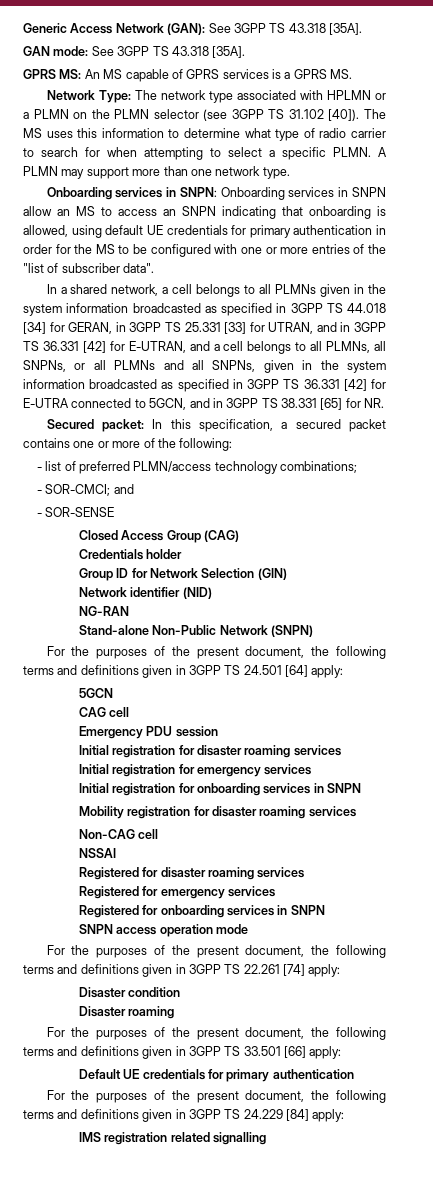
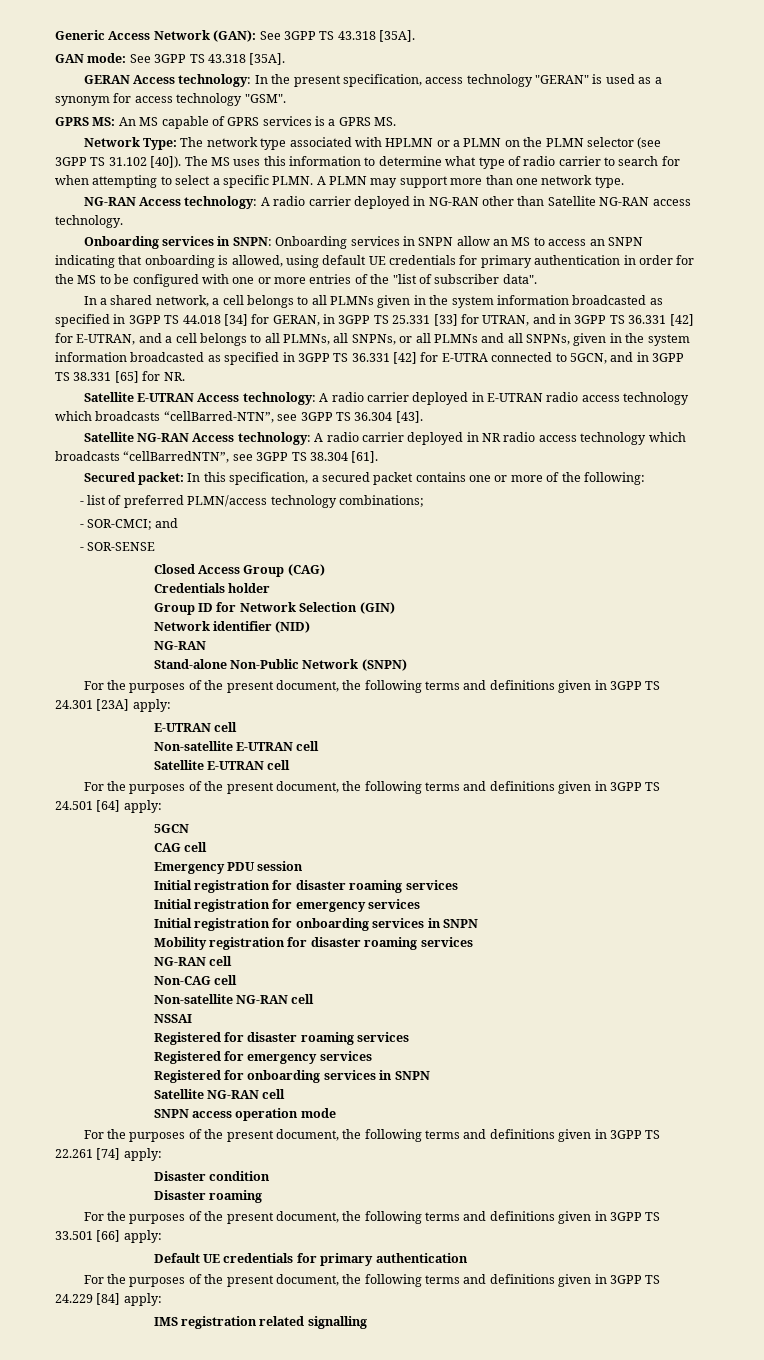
+ GERAN Access technology: In the present specification, access technology "GERAN" is used as a synonym for access technology "GSM".
+ NG-RAN Access technology: A radio carrier deployed in NG-RAN other than Satellite NG-RAN access technology.
+ Satellite E-UTRAN Access technology: A radio carrier deployed in E-UTRAN radio access technology which broadcasts “cellBarred-NTN”, see 3GPP TS 36.304 [43].
+ Satellite NG-RAN Access technology: A radio carrier deployed in NR radio access technology which broadcasts “cellBarredNTN”, see 3GPP TS 38.304 [61].
+ For the purposes of the present document, the following terms and definitions given in 3GPP TS 24.301 [23A] apply:
+ E-UTRAN cell
+ Non-satellite E-UTRAN cell
+ Satellite E-UTRAN cell
  Mobility registration for disaster roaming services
+ NG-RAN cell
+ Non-satellite NG-RAN cell
+ Satellite NG-RAN cell

